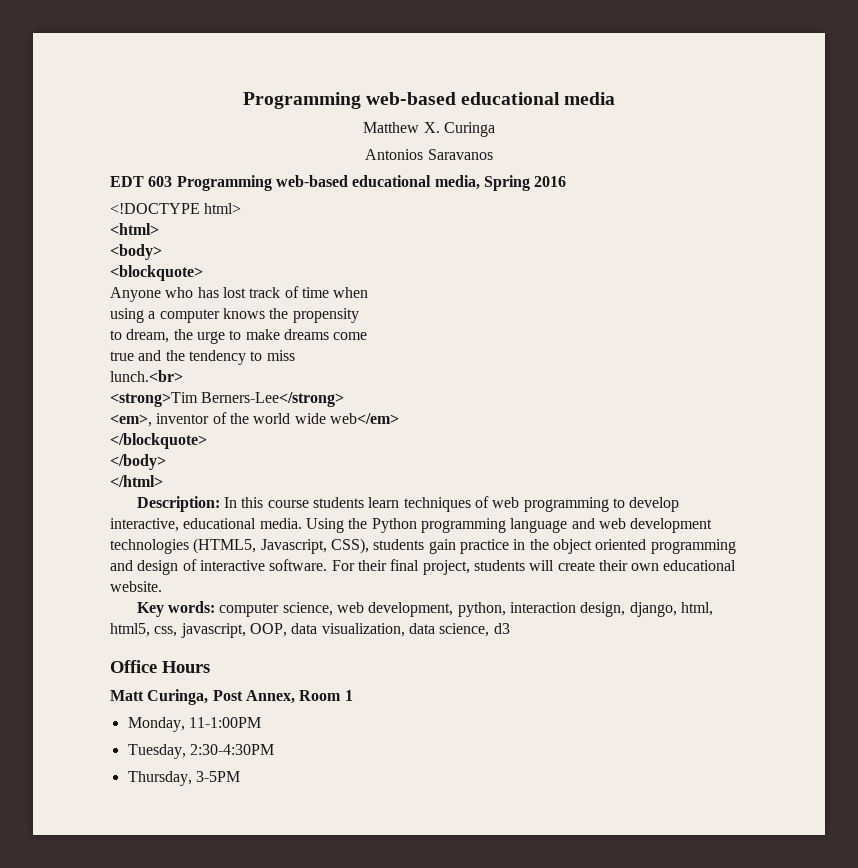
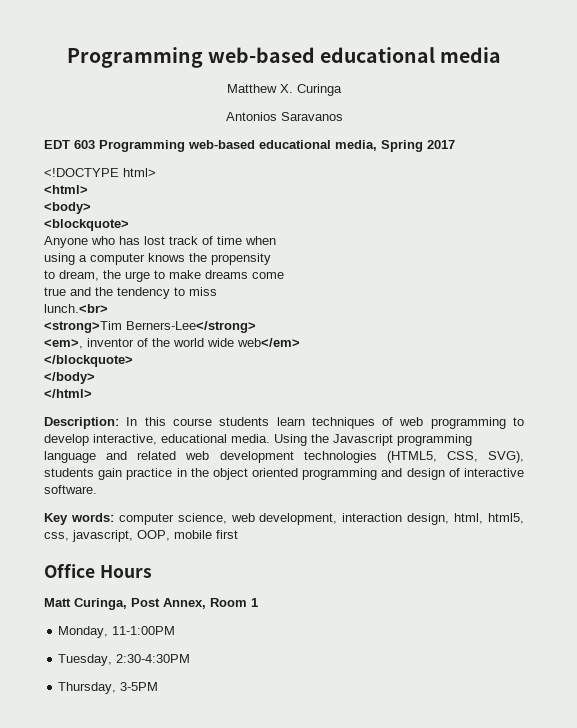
- EDT 603 Programming web-based educational media, Spring 2016
+ EDT 603 Programming web-based educational media, Spring 2017
- Using the Python programming language and web development technologies (HTML5, Javascript, CSS), students gain practice in the object oriented programming and design of interactive software. For their final project, students will create their own educational website.
+ Using the Javascript programming language and related web development technologies (HTML5, CSS, SVG), students gain practice in the object oriented programming and design of interactive software.
- Key words: computer science, web development, python, interaction design, django, html, html5, css, javascript, OOP, data visualization, data science, d3
+ Key words: computer science, web development, interaction design, html, html5, css, javascript, OOP, mobile first

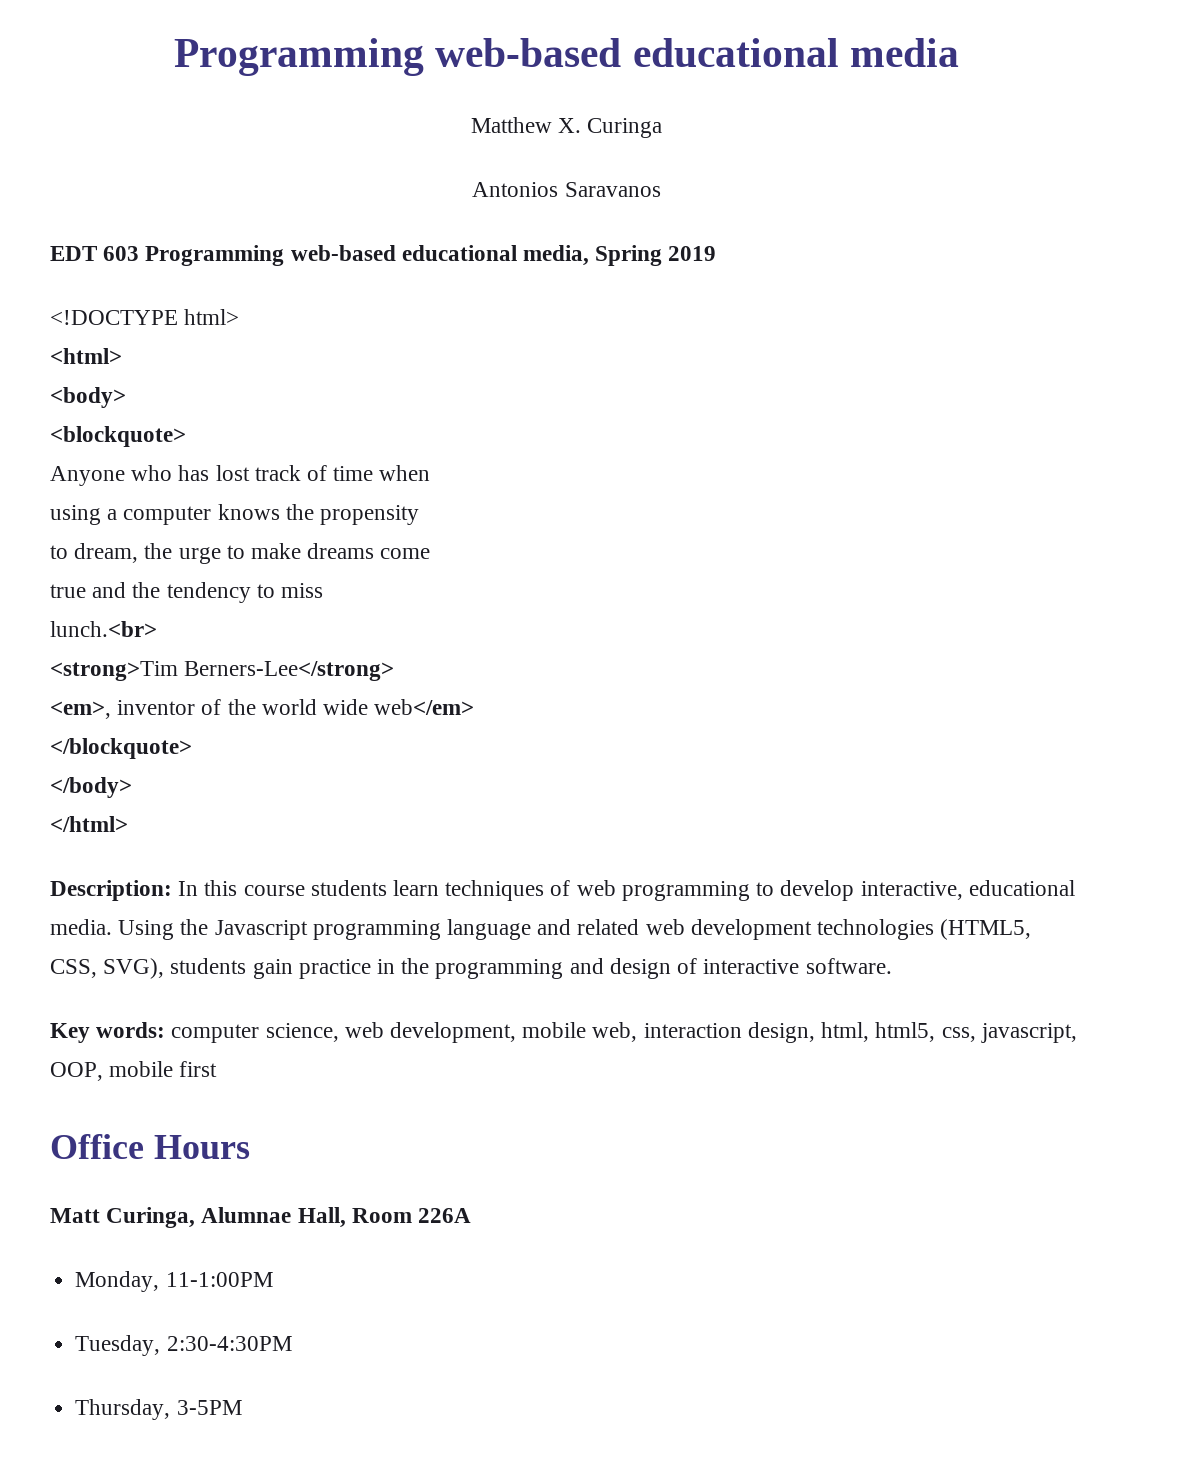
- EDT 603 Programming web-based educational media, Spring 2017
+ EDT 603 Programming web-based educational media, Spring 2019
- Using the Javascript programming language and related web development technologies (HTML5, CSS, SVG), students gain practice in the object oriented programming and design of interactive software.
+ Using the Javascript programming language and related web development technologies (HTML5, CSS, SVG), students gain practice in the programming and design of interactive software.
- Key words: computer science, web development, interaction design, html, html5, css, javascript, OOP, mobile first
+ Key words: computer science, web development, mobile web, interaction design, html, html5, css, javascript, OOP, mobile first
- Matt Curinga, Post Annex, Room 1
+ Matt Curinga, Alumnae Hall, Room 226A

